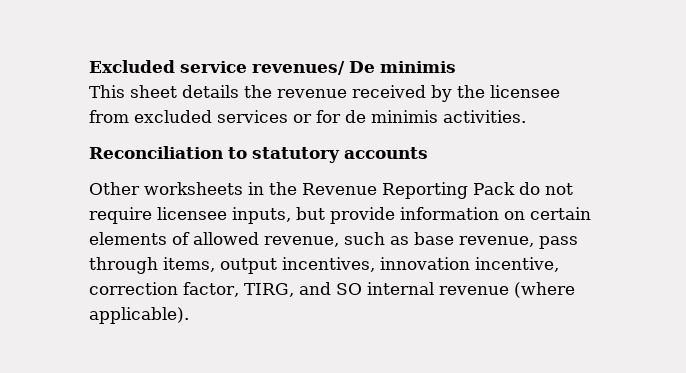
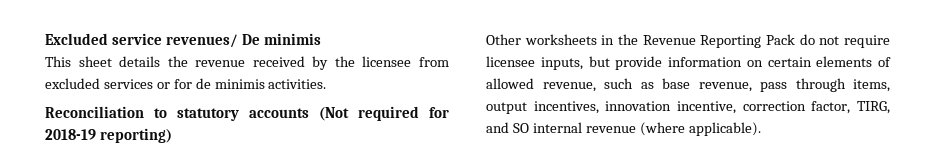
- Reconciliation to statutory accounts
+ Reconciliation to statutory accounts (Not required for 2018-19 reporting)

